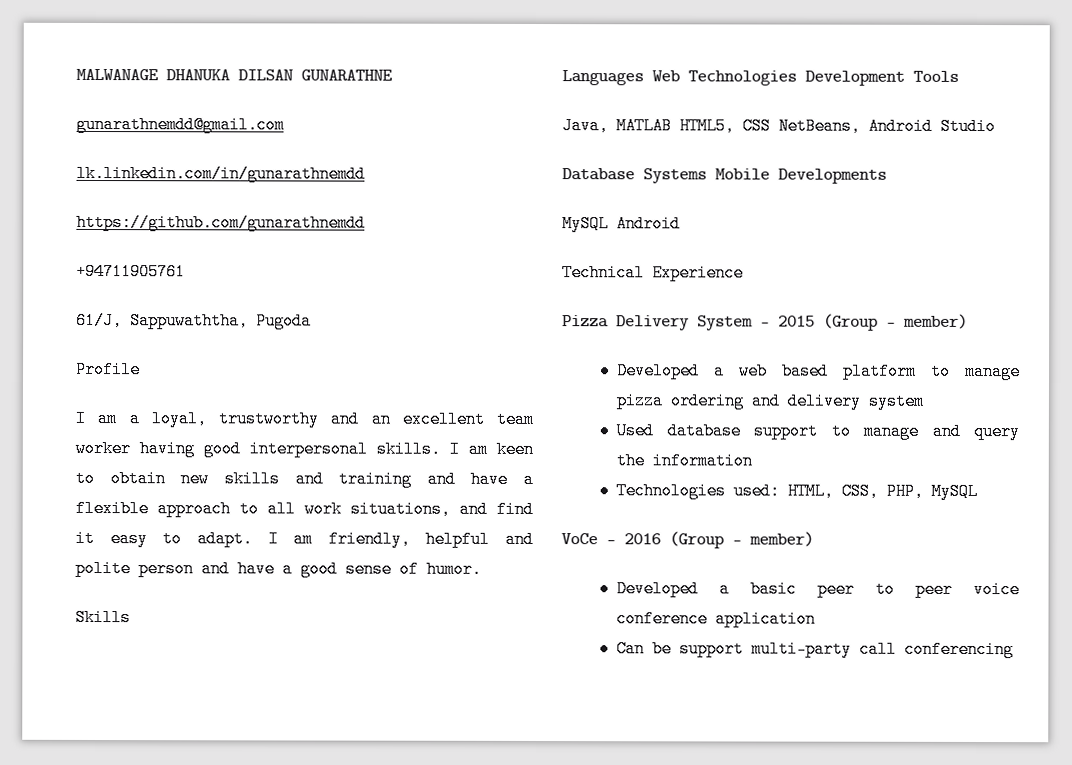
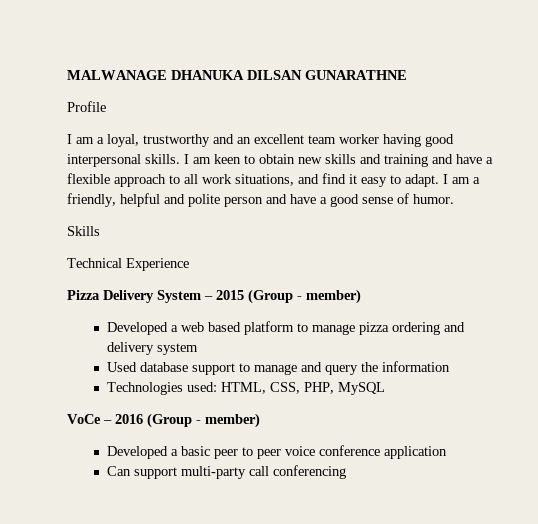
- gunarathnemdd@gmail.com
- lk.linkedin.com/in/gunarathnemdd
- https://github.com/gunarathnemdd
- +94711905761
- 61/J, Sappuwaththa, Pugoda
- I am friendly, helpful and polite person and have a good sense of humor.
+ I am a friendly, helpful and polite person and have a good sense of humor.
- Languages Web Technologies Development Tools
- Java, MATLAB HTML5, CSS NetBeans, Android Studio
- Database Systems Mobile Developments
- MySQL Android
- Can be support multi-party call conferencing
+ Can support multi-party call conferencing

